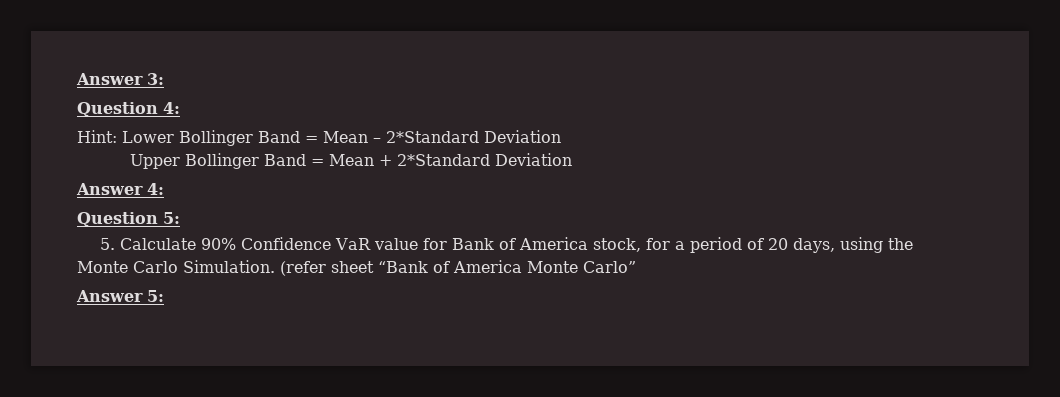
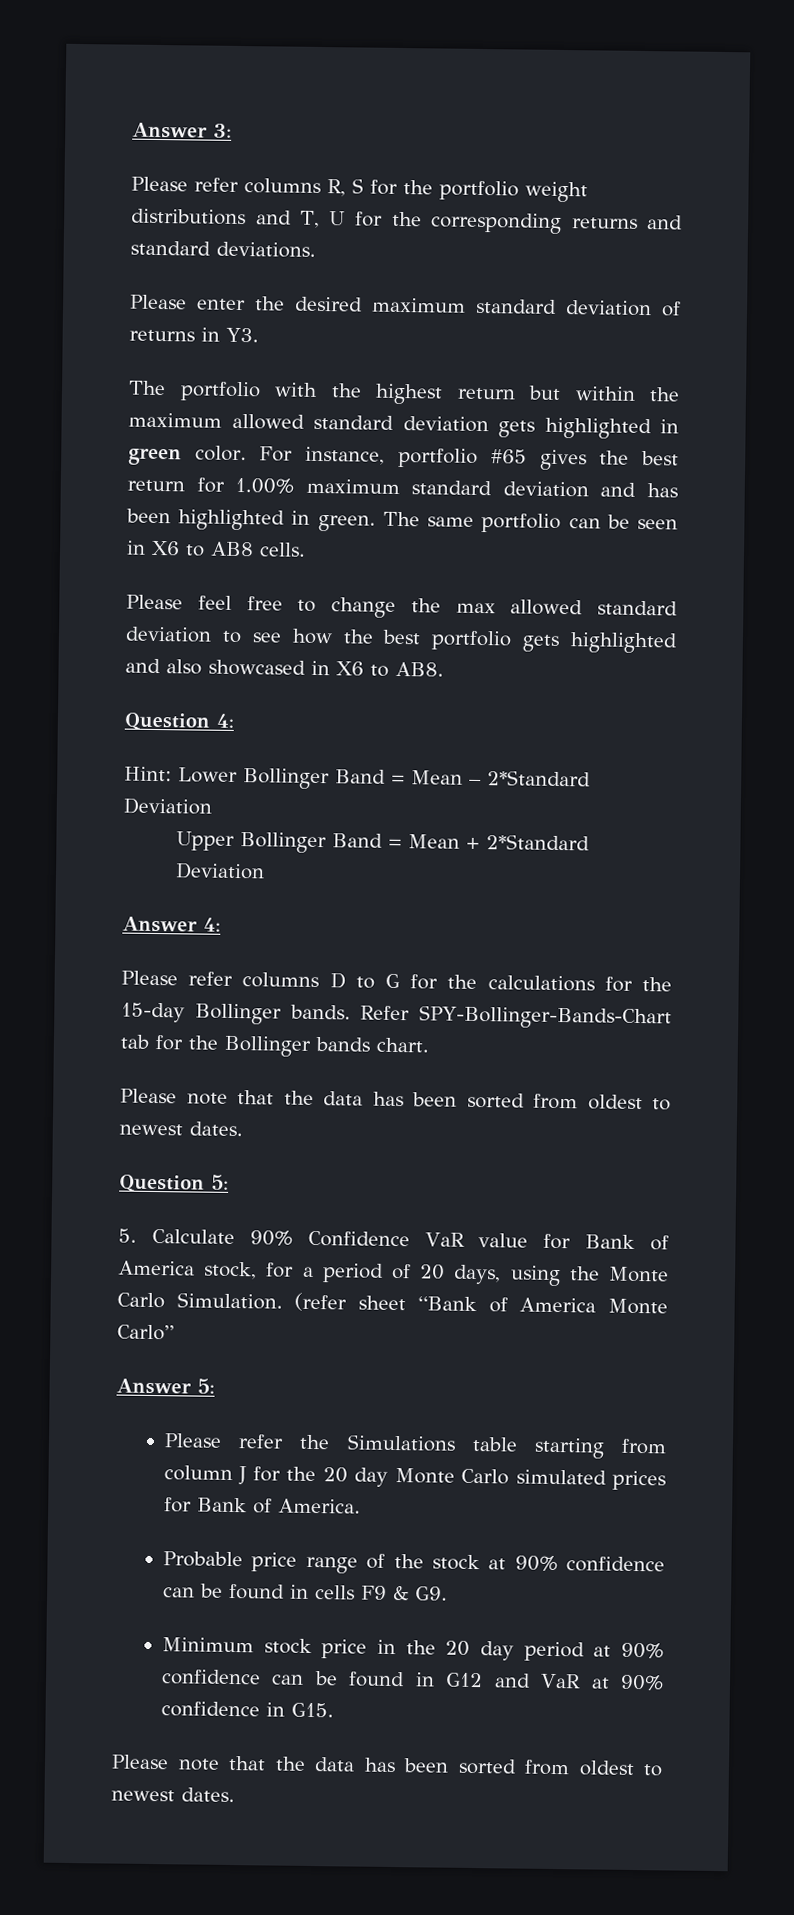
+ Please refer columns R, S for the portfolio weight distributions and T, U for the corresponding returns and standard deviations.
+ Please enter the desired maximum standard deviation of returns in Y3.
+ The portfolio with the highest return but within the maximum allowed standard deviation gets highlighted in green color. For instance, portfolio #65 gives the best return for 1.00% maximum standard deviation and has been highlighted in green. The same portfolio can be seen in X6 to AB8 cells.
+ Please feel free to change the max allowed standard deviation to see how the best portfolio gets highlighted and also showcased in X6 to AB8.
+ Please refer columns D to G for the calculations for the 15-day Bollinger bands. Refer SPY-Bollinger-Bands-Chart tab for the Bollinger bands chart.
+ Please note that the data has been sorted from oldest to newest dates.
+ Please refer the Simulations table starting from column J for the 20 day Monte Carlo simulated prices for Bank of America.
+ Probable price range of the stock at 90% confidence can be found in cells F9 & G9.
+ Minimum stock price in the 20 day period at 90% confidence can be found in G12 and VaR at 90% confidence in G15.
+ Please note that the data has been sorted from oldest to newest dates.

